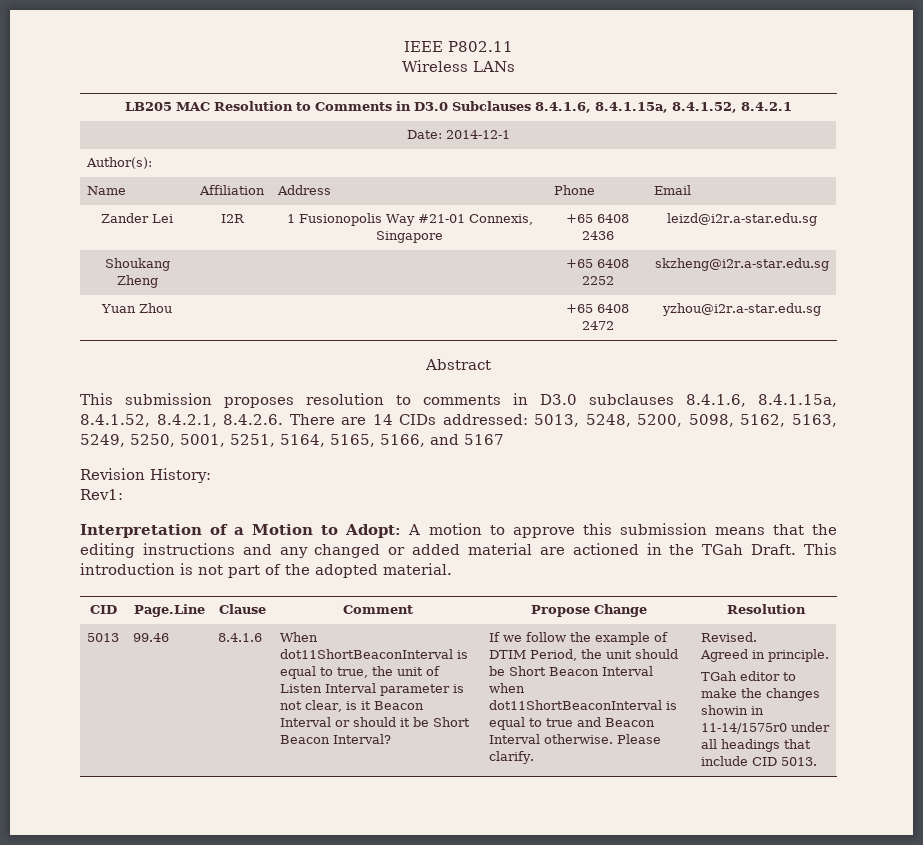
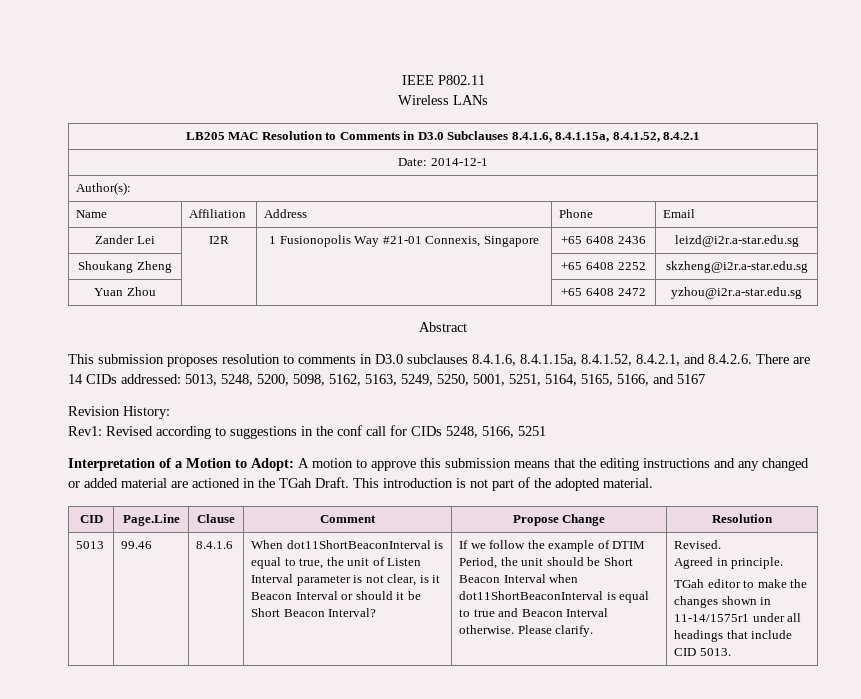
- This submission proposes resolution to comments in D3.0 subclauses 8.4.1.6, 8.4.1.15a, 8.4.1.52, 8.4.2.1, 8.4.2.6. There are 14 CIDs addressed: 5013, 5248, 5200, 5098, 5162, 5163, 5249, 5250, 5001, 5251, 5164, 5165, 5166, and 5167
+ This submission proposes resolution to comments in D3.0 subclauses 8.4.1.6, 8.4.1.15a, 8.4.1.52, 8.4.2.1, and 8.4.2.6. There are 14 CIDs addressed: 5013, 5248, 5200, 5098, 5162, 5163, 5249, 5250, 5001, 5251, 5164, 5165, 5166, and 5167
- Rev1:
+ Rev1: Revised according to suggestions in the conf call for CIDs 5248, 5166, 5251
- TGah editor to make the changes showin in 11-14/1575r0 under all headings that include CID 5013.
+ TGah editor to make the changes shown in 11-14/1575r1 under all headings that include CID 5013.

